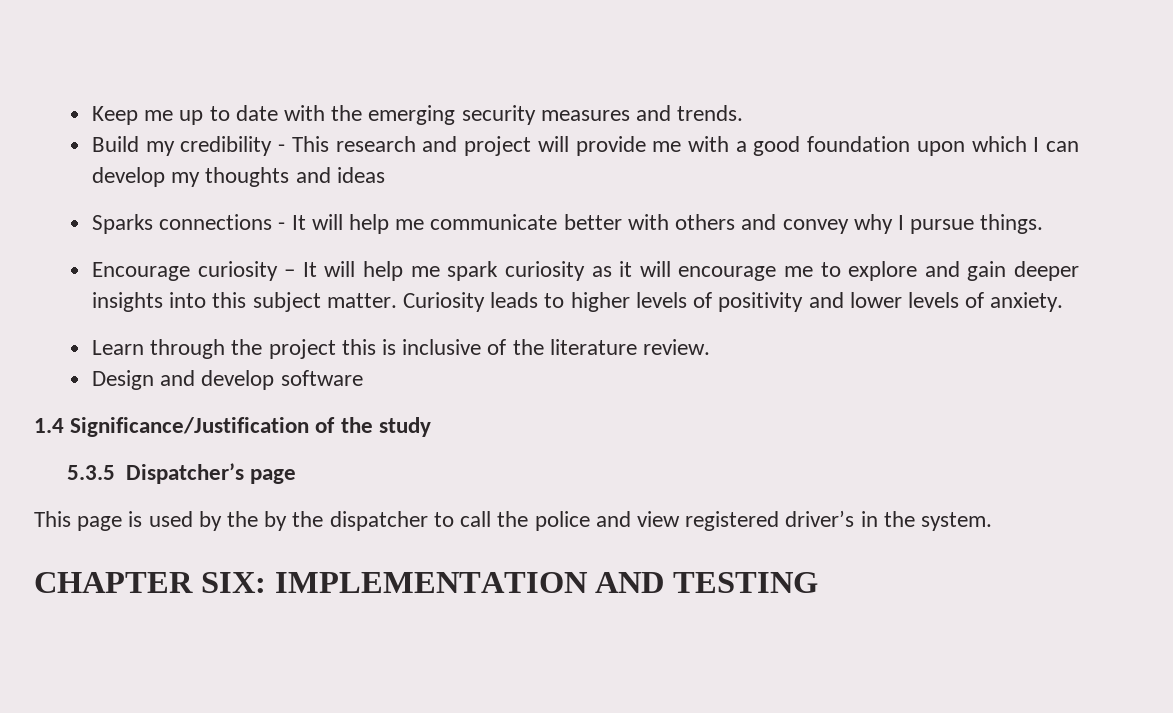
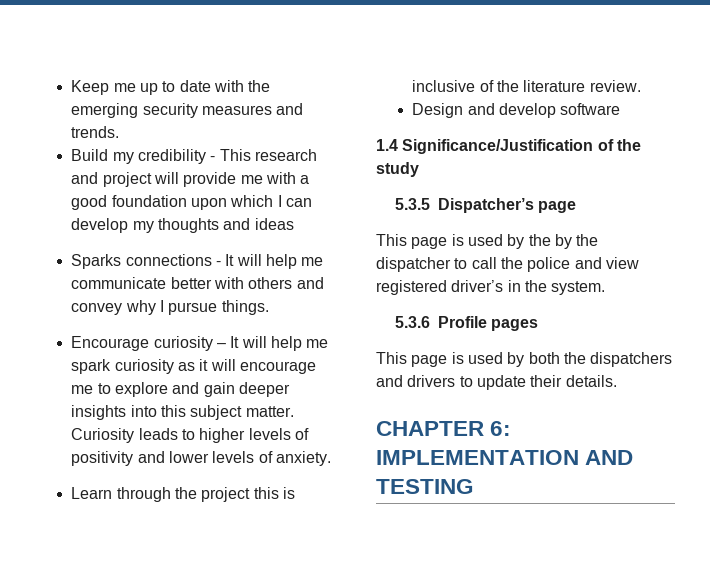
+ 5.3.6 Profile pages
+ This page is used by both the dispatchers and drivers to update their details.
- CHAPTER SIX: IMPLEMENTATION AND TESTING
+ CHAPTER 6: IMPLEMENTATION AND TESTING

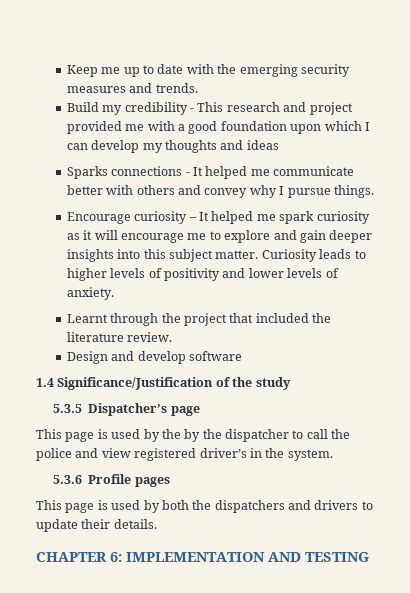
- Build my credibility - This research and project will provide me with a good foundation upon which I can develop my thoughts and ideas
+ Build my credibility - This research and project provided me with a good foundation upon which I can develop my thoughts and ideas
- Sparks connections - It will help me communicate better with others and convey why I pursue things.
+ Sparks connections - It helped me communicate better with others and convey why I pursue things.
- Encourage curiosity – It will help me spark curiosity as it will encourage me to explore and gain deeper insights into this subject matter.
+ Encourage curiosity – It helped me spark curiosity as it will encourage me to explore and gain deeper insights into this subject matter.
- Learn through the project this is inclusive of the literature review.
+ Learnt through the project that included the literature review.

